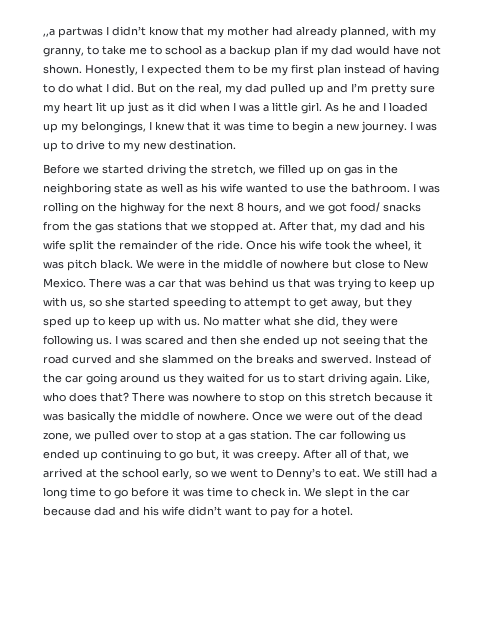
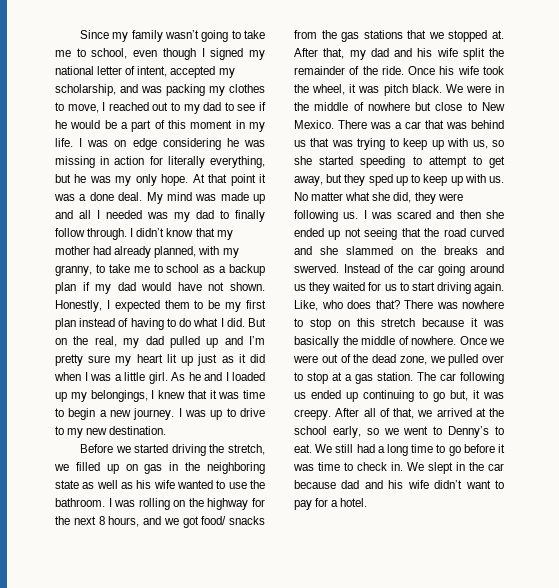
- ,,a partwas I didn’t know that my mother had already planned, with my granny, to take me to school as a backup plan if my dad would have not shown.
+ Since my family wasn’t going to take me to school, even though I signed my national letter of intent, accepted my scholarship, and was packing my clothes to move, I reached out to my dad to see if he would be a part of this moment in my life. I was on edge considering he was missing in action for literally everything, but he was my only hope. At that point it was a done deal. My mind was made up and all I needed was my dad to finally follow through. I didn’t know that my mother had already planned, with my granny, to take me to school as a backup plan if my dad would have not shown.

